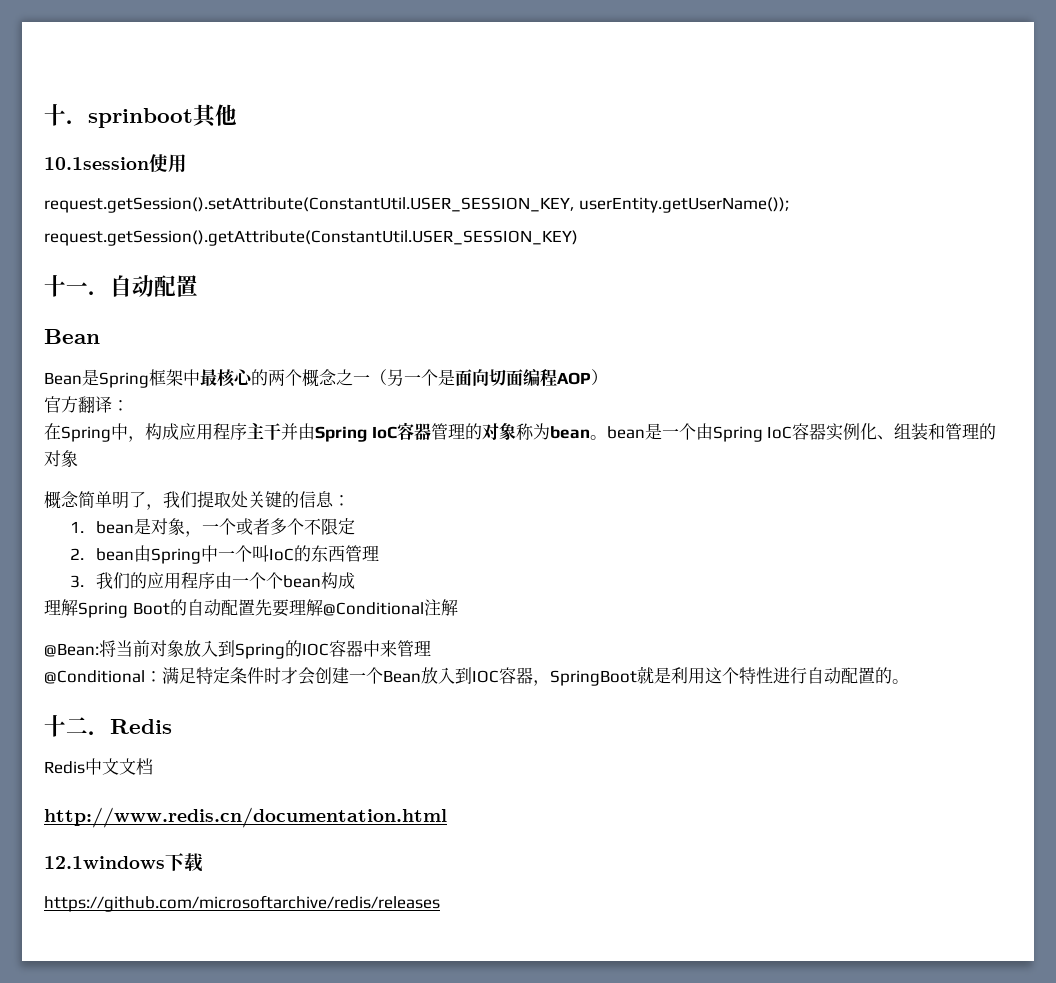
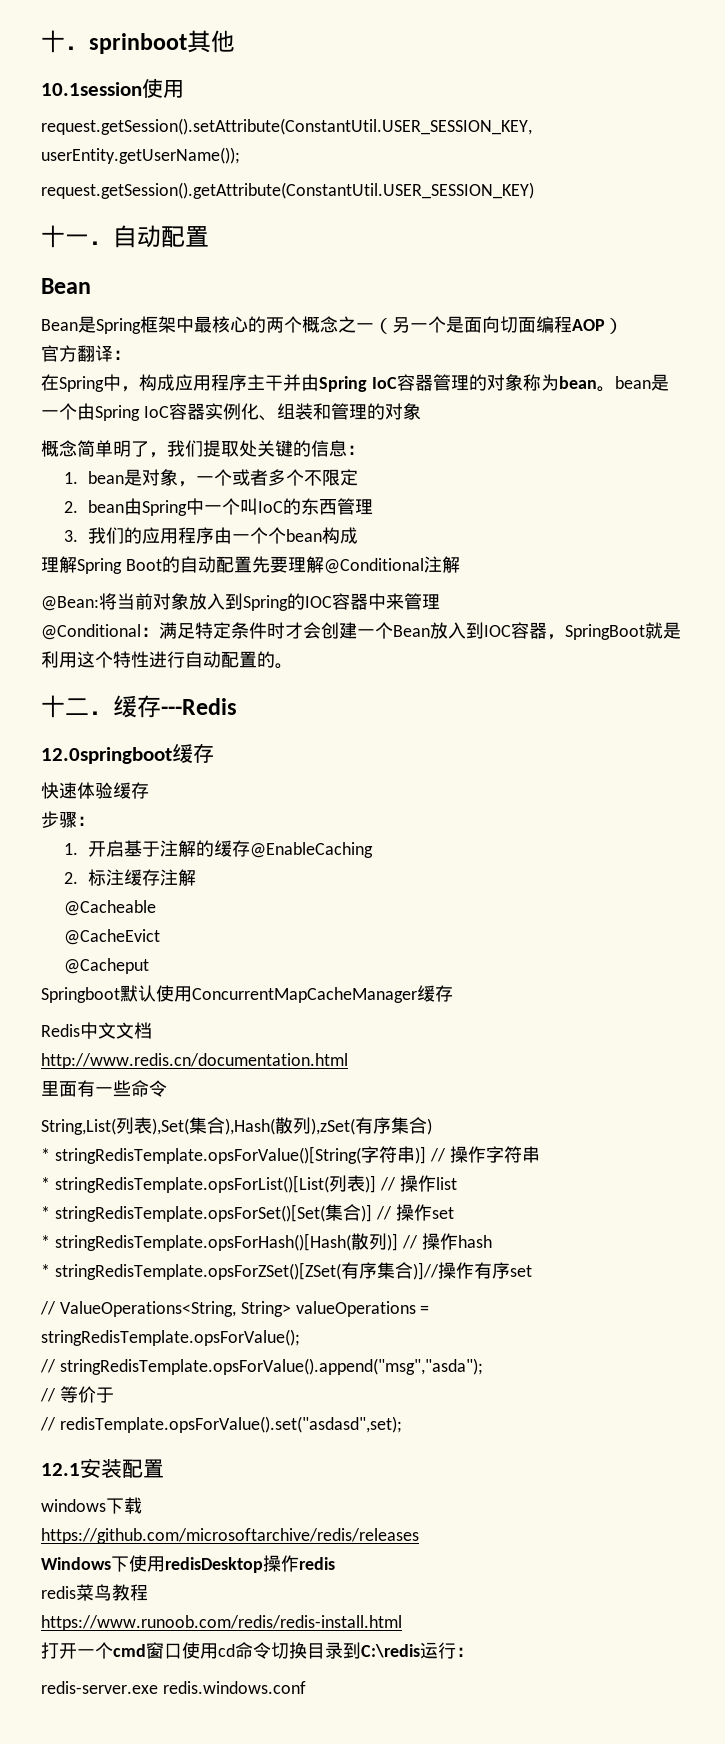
- 十二．Redis
+ 十二．缓存---Redis
+ 12.0springboot缓存
+ 快速体验缓存
+ 步骤：
+ 1.开启基于注解的缓存@EnableCaching
+ 2.标注缓存注解
+ @Cacheable
+ @CacheEvict
+ @Cacheput
+ Springboot默认使用ConcurrentMapCacheManager缓存
  Redis中文文档
  http://www.redis.cn/documentation.html
- 12.1windows下载
+ 里面有一些命令
+ String,List(列表),Set(集合),Hash(散列),zSet(有序集合)
+ * stringRedisTemplate.opsForValue()[String(字符串)] // 操作字符串
+ * stringRedisTemplate.opsForList()[List(列表)] // 操作list
+ * stringRedisTemplate.opsForSet()[Set(集合)] // 操作set
+ * stringRedisTemplate.opsForHash()[Hash(散列)] // 操作hash
+ * stringRedisTemplate.opsForZSet()[ZSet(有序集合)]//操作有序set
+ // ValueOperations<String, String> valueOperations = stringRedisTemplate.opsForValue();
+ // stringRedisTemplate.opsForValue().append("msg","asda");
+ // 等价于
+ // redisTemplate.opsForValue().set("asdasd",set);
+ 12.1安装配置
+ windows下载
  https://github.com/microsoftarchive/redis/releases
+ Windows下使用redisDesktop操作redis
+ redis菜鸟教程
+ https://www.runoob.com/redis/redis-install.html
+ 打开一个cmd窗口使用cd命令切换目录到C:\redis运行：
+ redis-server.exe redis.windows.conf

